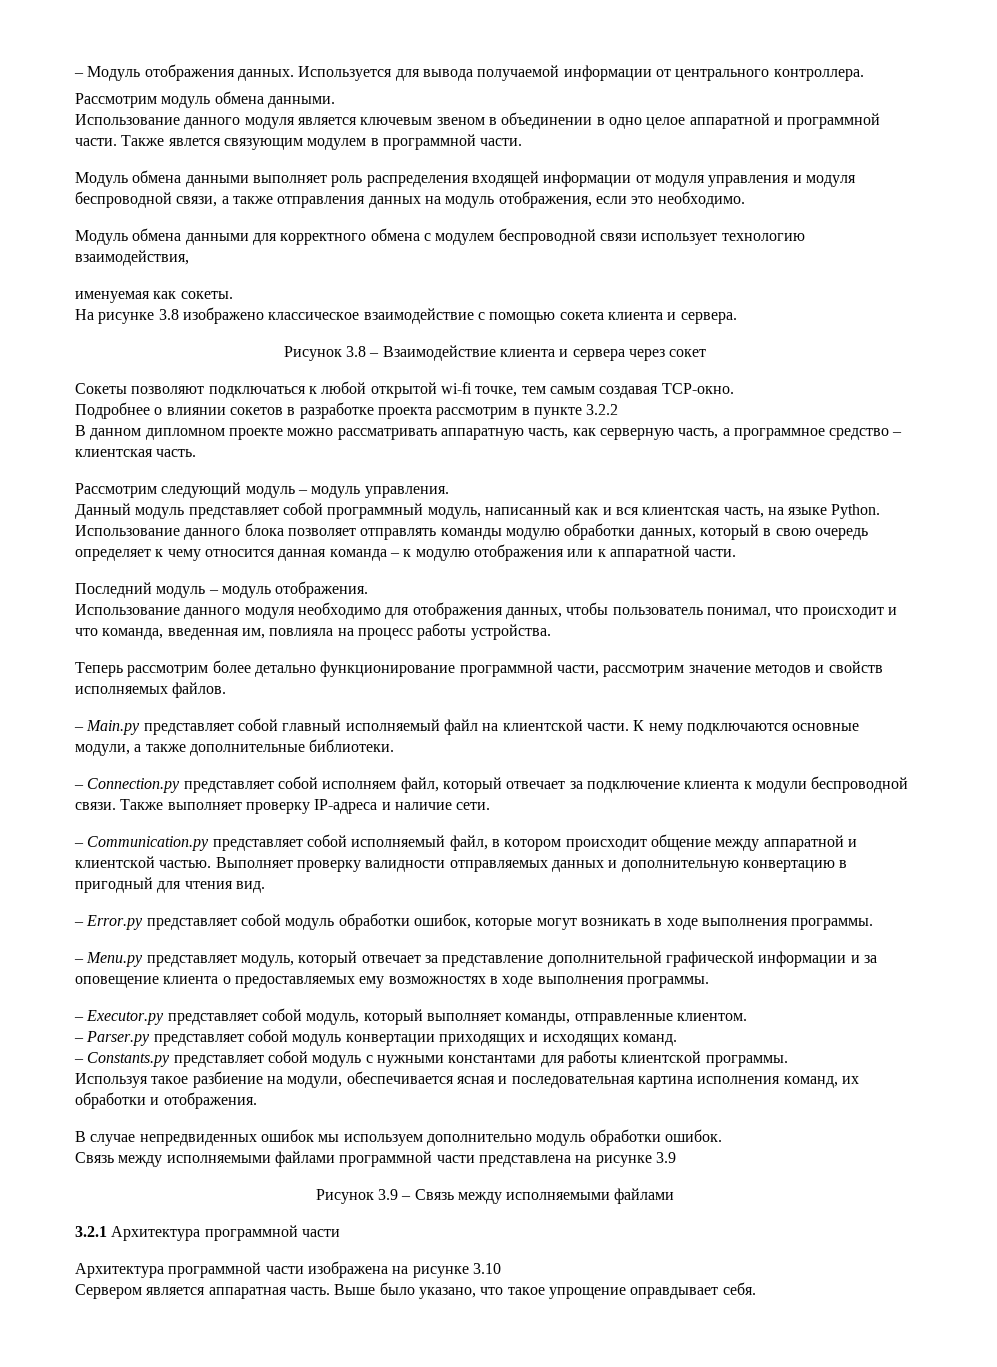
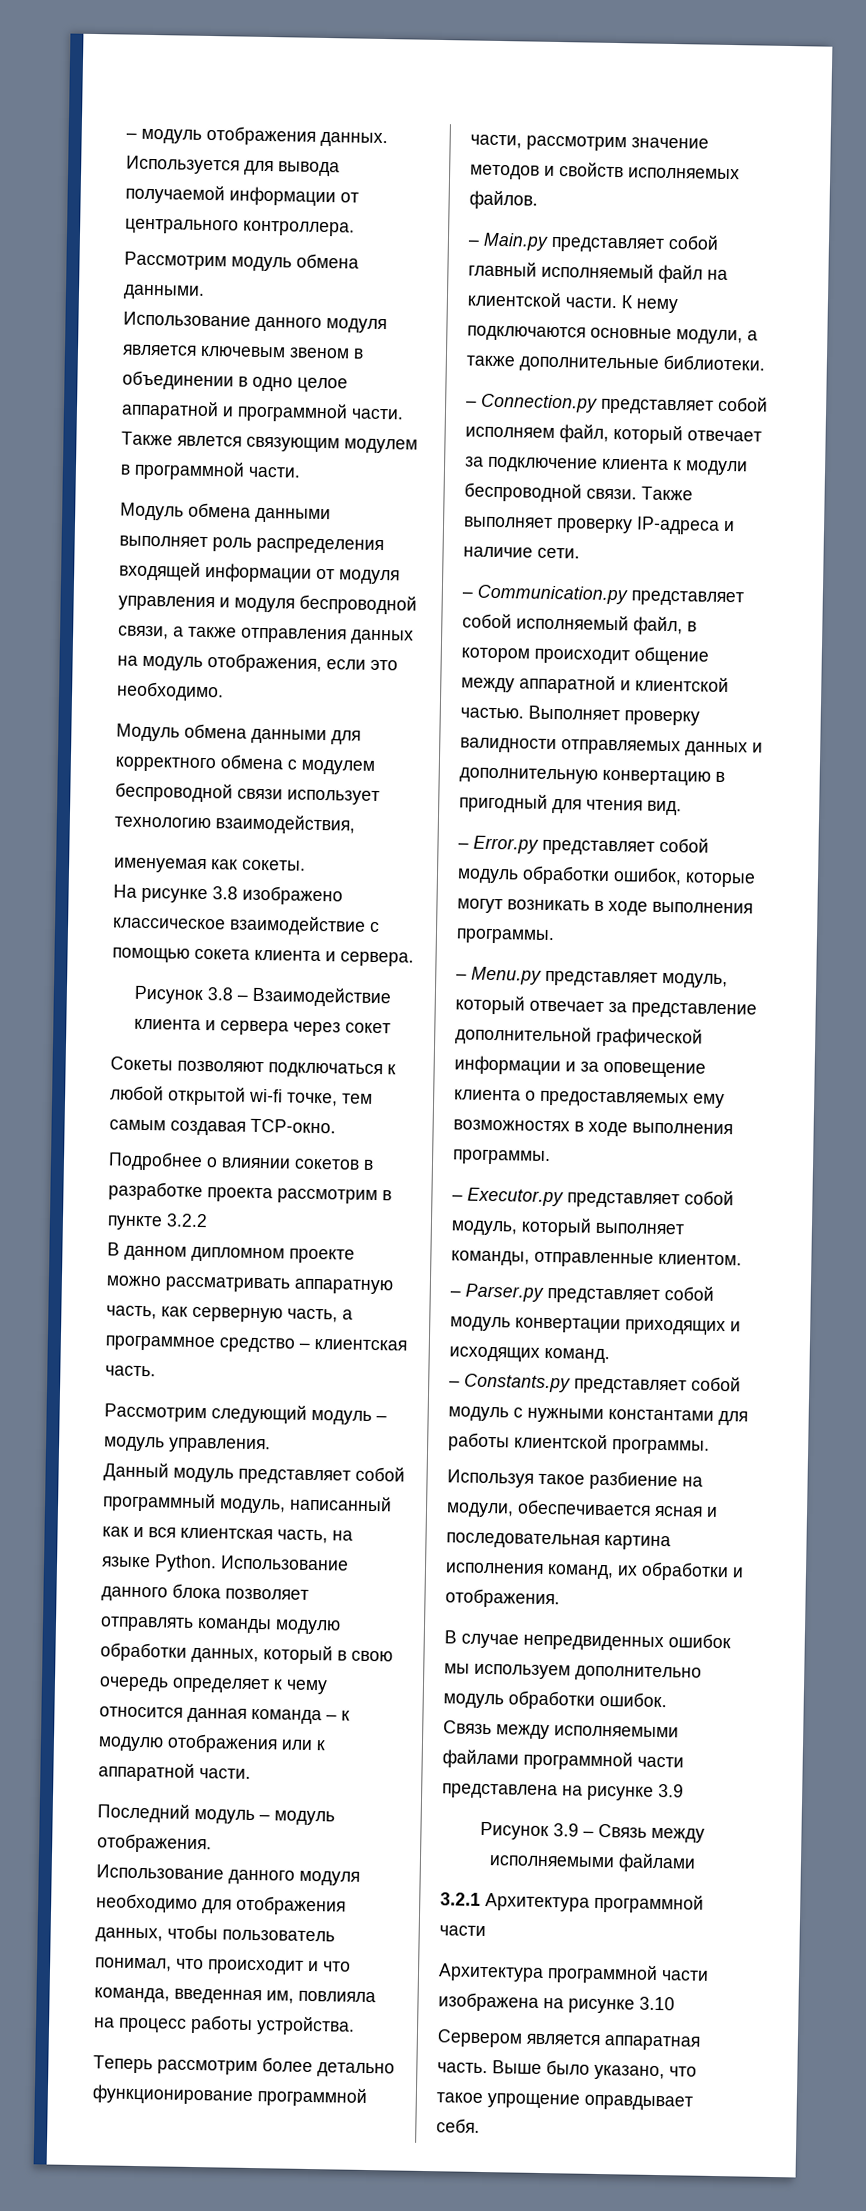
- – Модуль отображения данных.
+ – модуль отображения данных.

